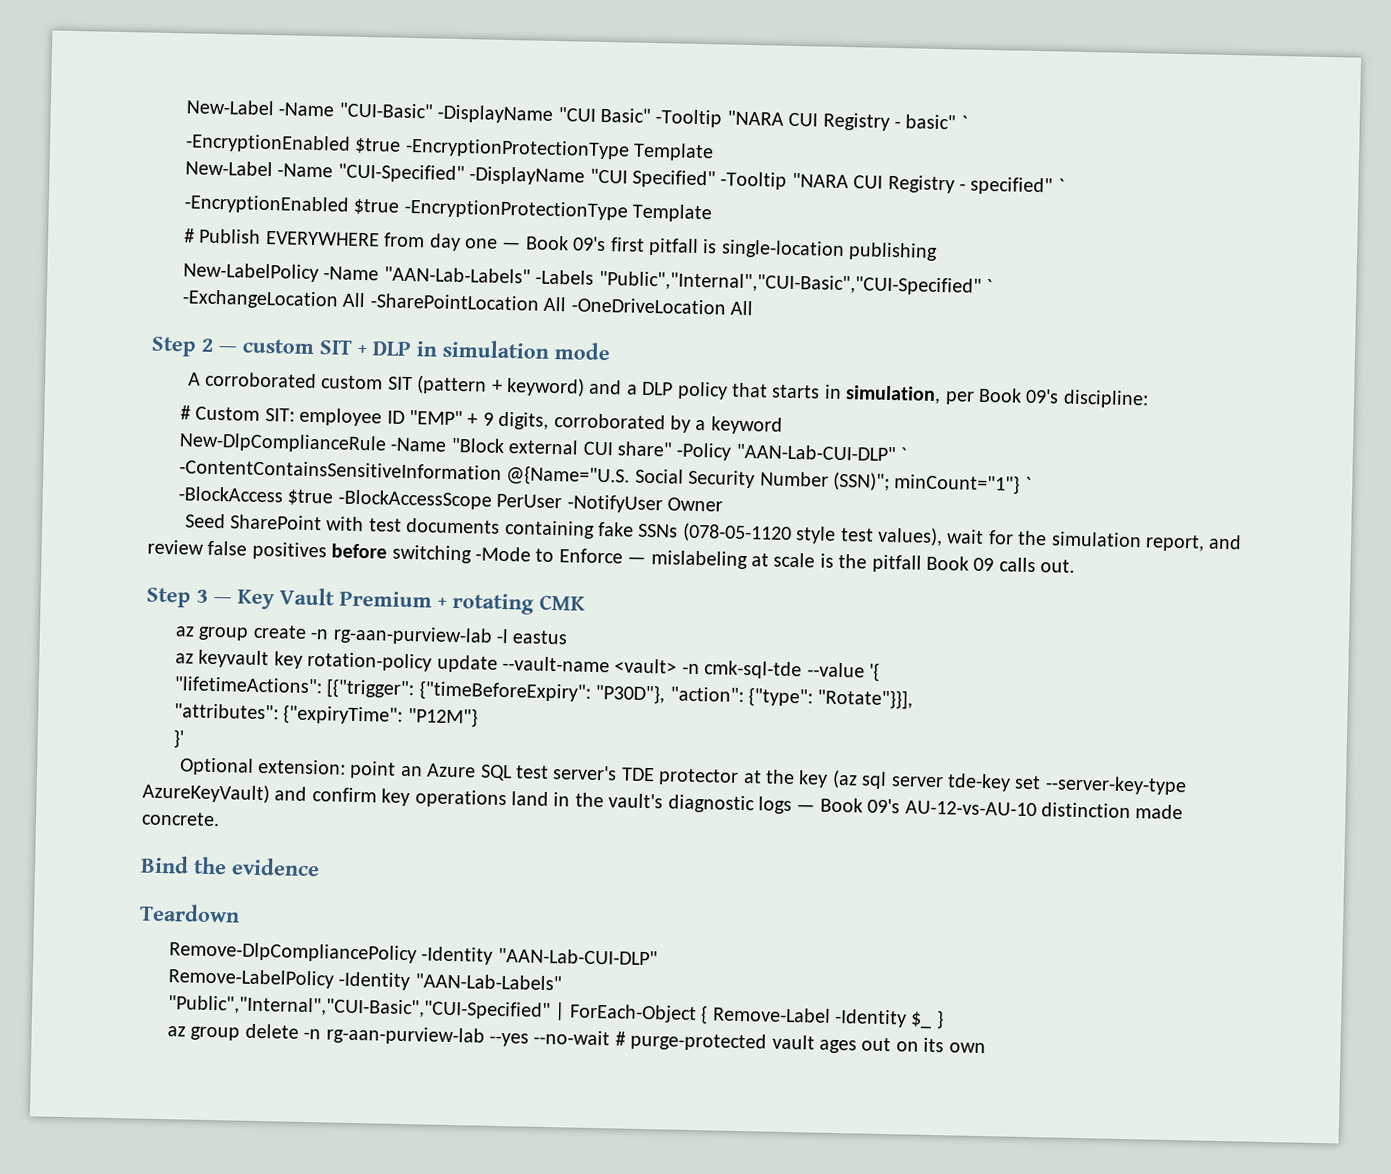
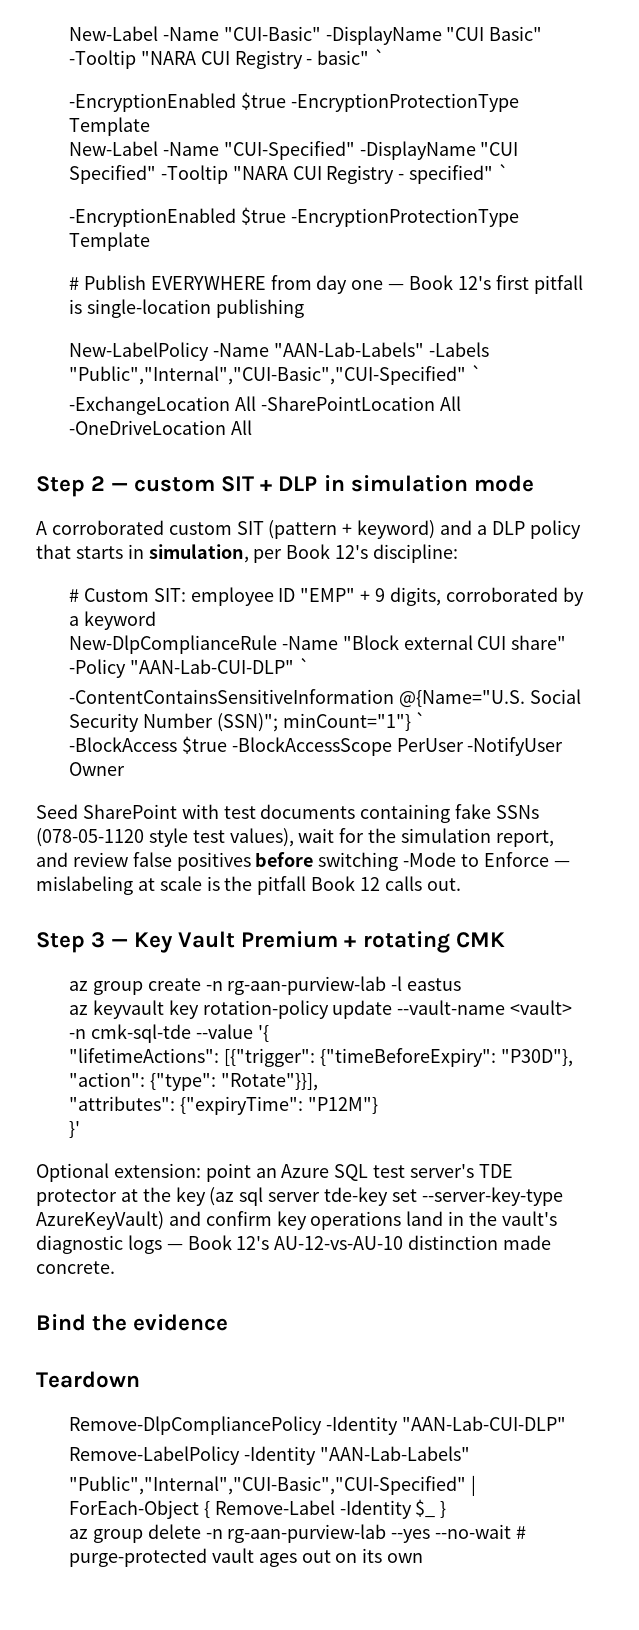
- # Publish EVERYWHERE from day one — Book 09's first pitfall is single-location publishing
+ # Publish EVERYWHERE from day one — Book 12's first pitfall is single-location publishing
- A corroborated custom SIT (pattern + keyword) and a DLP policy that starts in simulation, per Book 09's discipline:
+ A corroborated custom SIT (pattern + keyword) and a DLP policy that starts in simulation, per Book 12's discipline:
- Seed SharePoint with test documents containing fake SSNs (078-05-1120 style test values), wait for the simulation report, and review false positives before switching -Mode to Enforce — mislabeling at scale is the pitfall Book 09 calls out.
+ Seed SharePoint with test documents containing fake SSNs (078-05-1120 style test values), wait for the simulation report, and review false positives before switching -Mode to Enforce — mislabeling at scale is the pitfall Book 12 calls out.
- Optional extension: point an Azure SQL test server's TDE protector at the key (az sql server tde-key set --server-key-type AzureKeyVault) and confirm key operations land in the vault's diagnostic logs — Book 09's AU-12-vs-AU-10 distinction made concrete.
+ Optional extension: point an Azure SQL test server's TDE protector at the key (az sql server tde-key set --server-key-type AzureKeyVault) and confirm key operations land in the vault's diagnostic logs — Book 12's AU-12-vs-AU-10 distinction made concrete.

